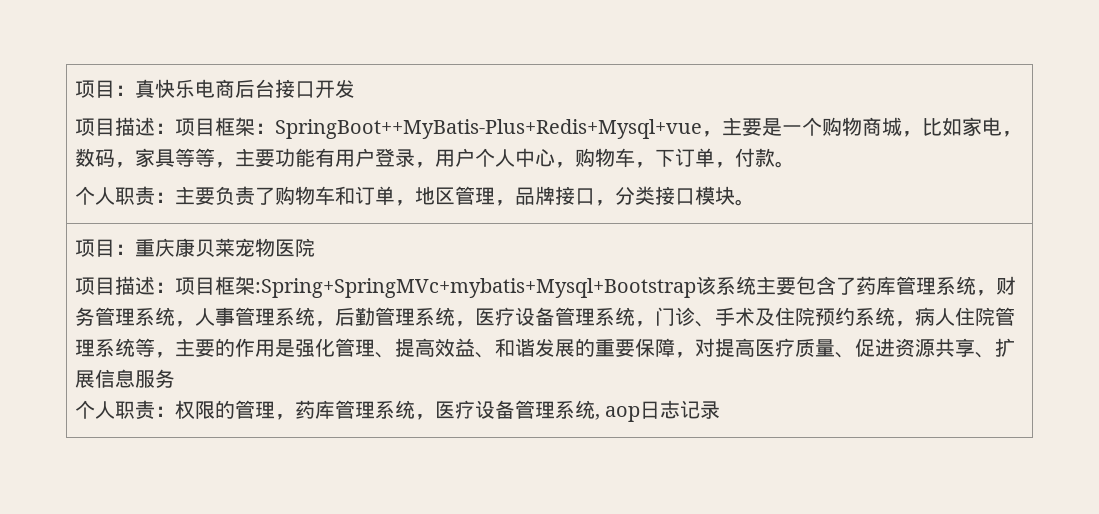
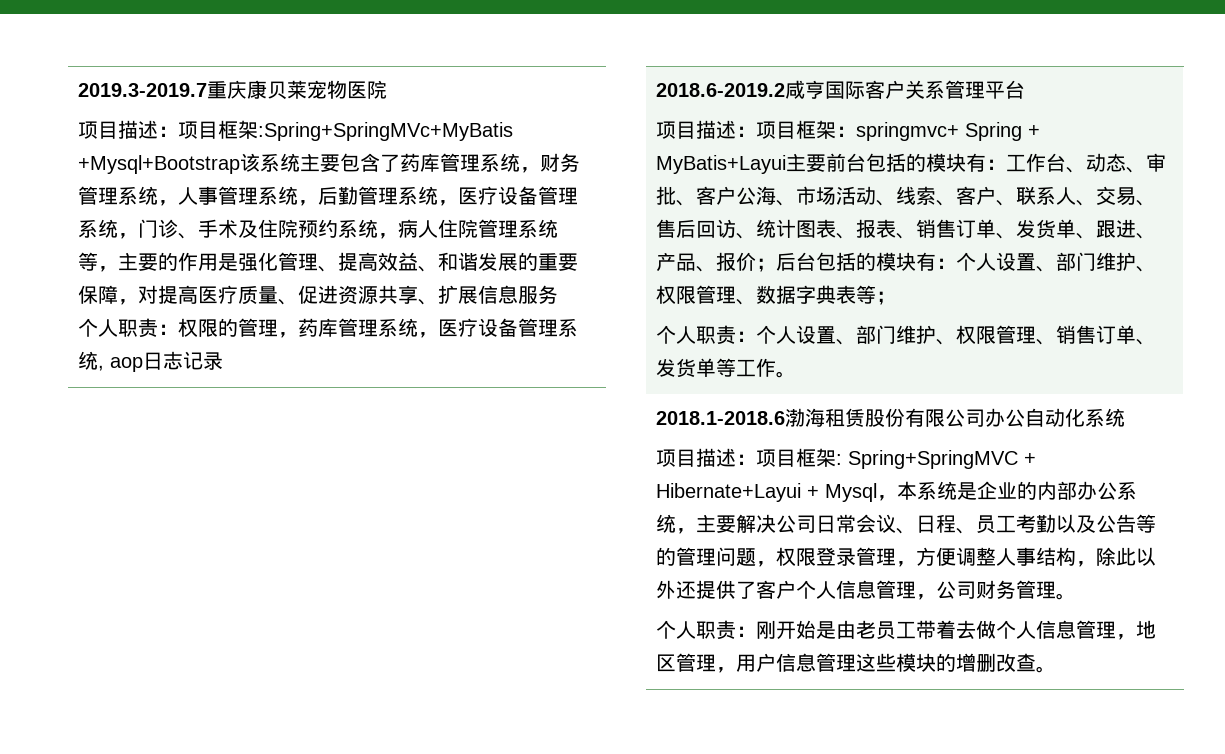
- 项目：真快乐电商后台接口开发
- 项目描述：项目框架：SpringBoot++MyBatis-Plus+Redis+Mysql+vue，主要是一个购物商城，比如家电，数码，家具等等，主要功能有用户登录，用户个人中心，购物车，下订单，付款。
- 个人职责：主要负责了购物车和订单，地区管理，品牌接口，分类接口模块。
- 项目：重庆康贝莱宠物医院
+ 2019.3-2019.7重庆康贝莱宠物医院
- 项目框架:Spring+SpringMVc+mybatis+Mysql+Bootstrap该系统主要包含了药库管理系统，财务管理系统，人事管理系统，后勤管理系统，医疗设备管理系统，门诊、手术及住院预约系统，病人住院管理系统等，主要的作用是强化管理、提高效益、和谐发展的重要保障，对提高医疗质量、促进资源共享、扩展信息服务
+ 项目框架:Spring+SpringMVc+MyBatis +Mysql+Bootstrap该系统主要包含了药库管理系统，财务管理系统，人事管理系统，后勤管理系统，医疗设备管理系统，门诊、手术及住院预约系统，病人住院管理系统等，主要的作用是强化管理、提高效益、和谐发展的重要保障，对提高医疗质量、促进资源共享、扩展信息服务
+ 2018.6-2019.2咸亨国际客户关系管理平台
+ 项目描述：项目框架：springmvc+ Spring + MyBatis+Layui主要前台包括的模块有：工作台、动态、审批、客户公海、市场活动、线索、客户、联系人、交易、售后回访、统计图表、报表、销售订单、发货单、跟进、产品、报价；后台包括的模块有：个人设置、部门维护、权限管理、数据字典表等；
+ 个人职责：个人设置、部门维护、权限管理、销售订单、发货单等工作。
+ 2018.1-2018.6渤海租赁股份有限公司办公自动化系统
+ 项目描述：项目框架: Spring+SpringMVC + Hibernate+Layui + Mysql，本系统是企业的内部办公系统，主要解决公司日常会议、日程、员工考勤以及公告等的管理问题，权限登录管理，方便调整人事结构，除此以外还提供了客户个人信息管理，公司财务管理。
+ 个人职责：刚开始是由老员工带着去做个人信息管理，地区管理，用户信息管理这些模块的增删改查。

